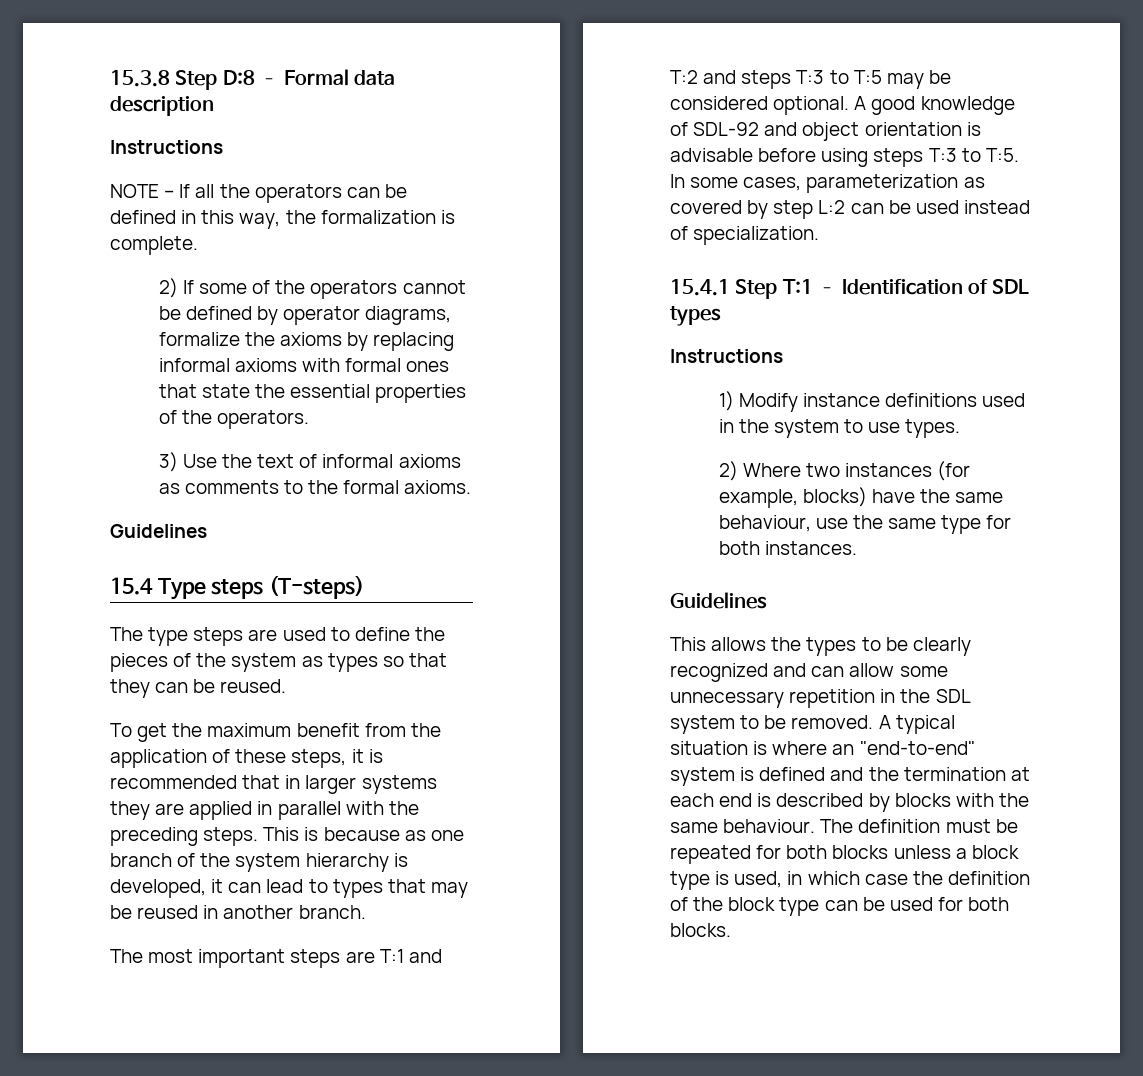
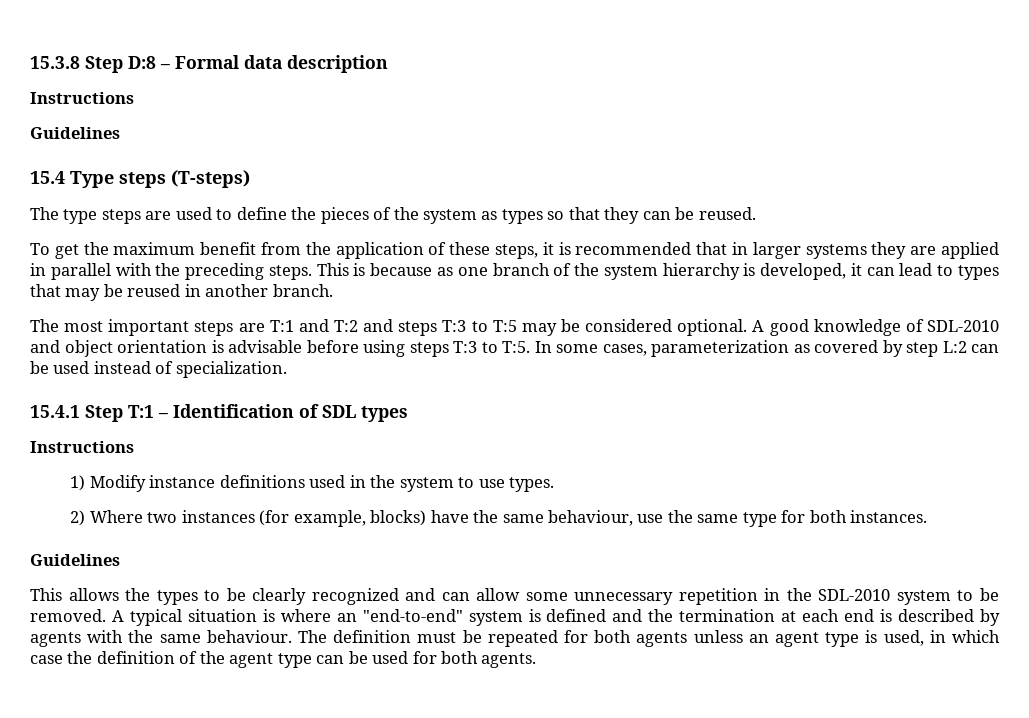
- NOTE – If all the operators can be defined in this way, the formalization is complete.
- 2) If some of the operators cannot be defined by operator diagrams, formalize the axioms by replacing informal axioms with formal ones that state the essential properties of the operators.
- 3) Use the text of informal axioms as comments to the formal axioms.
- A good knowledge of SDL-92 and object orientation is advisable before using steps T:3 to T:5. In some cases, parameterization as covered by step L:2 can be used instead of specialization.
+ A good knowledge of SDL-2010 and object orientation is advisable before using steps T:3 to T:5. In some cases, parameterization as covered by step L:2 can be used instead of specialization.
- This allows the types to be clearly recognized and can allow some unnecessary repetition in the SDL system to be removed.
+ This allows the types to be clearly recognized and can allow some unnecessary repetition in the SDL-2010 system to be removed.
- A typical situation is where an "end-to-end" system is defined and the termination at each end is described by blocks with the same behaviour.
+ A typical situation is where an "end-to-end" system is defined and the termination at each end is described by agents with the same behaviour.
- The definition must be repeated for both blocks unless a block type is used, in which case the definition of the block type can be used for both blocks.
+ The definition must be repeated for both agents unless an agent type is used, in which case the definition of the agent type can be used for both agents.

